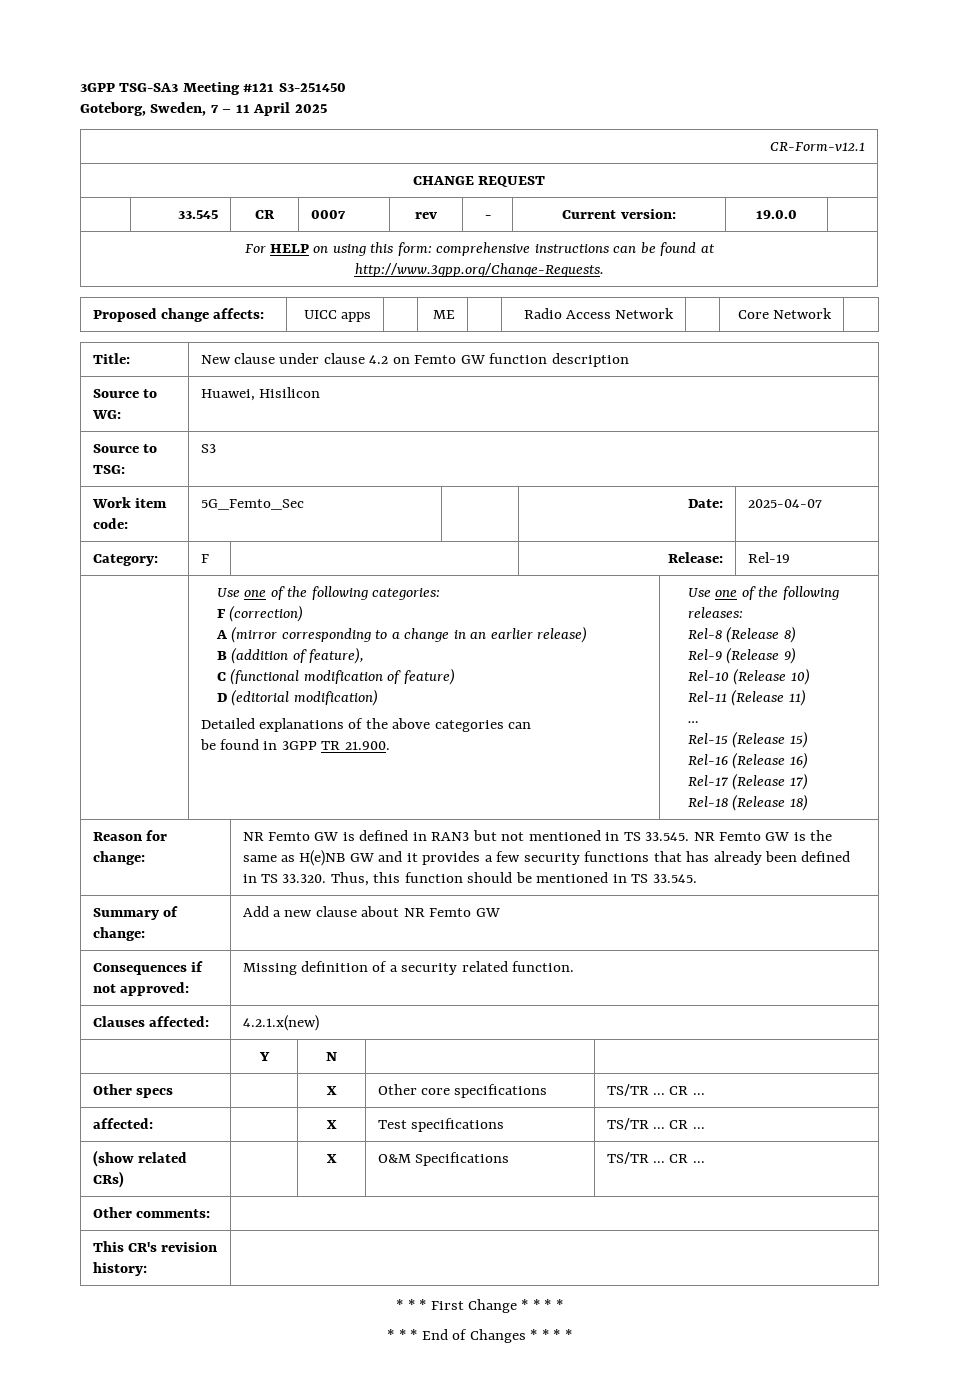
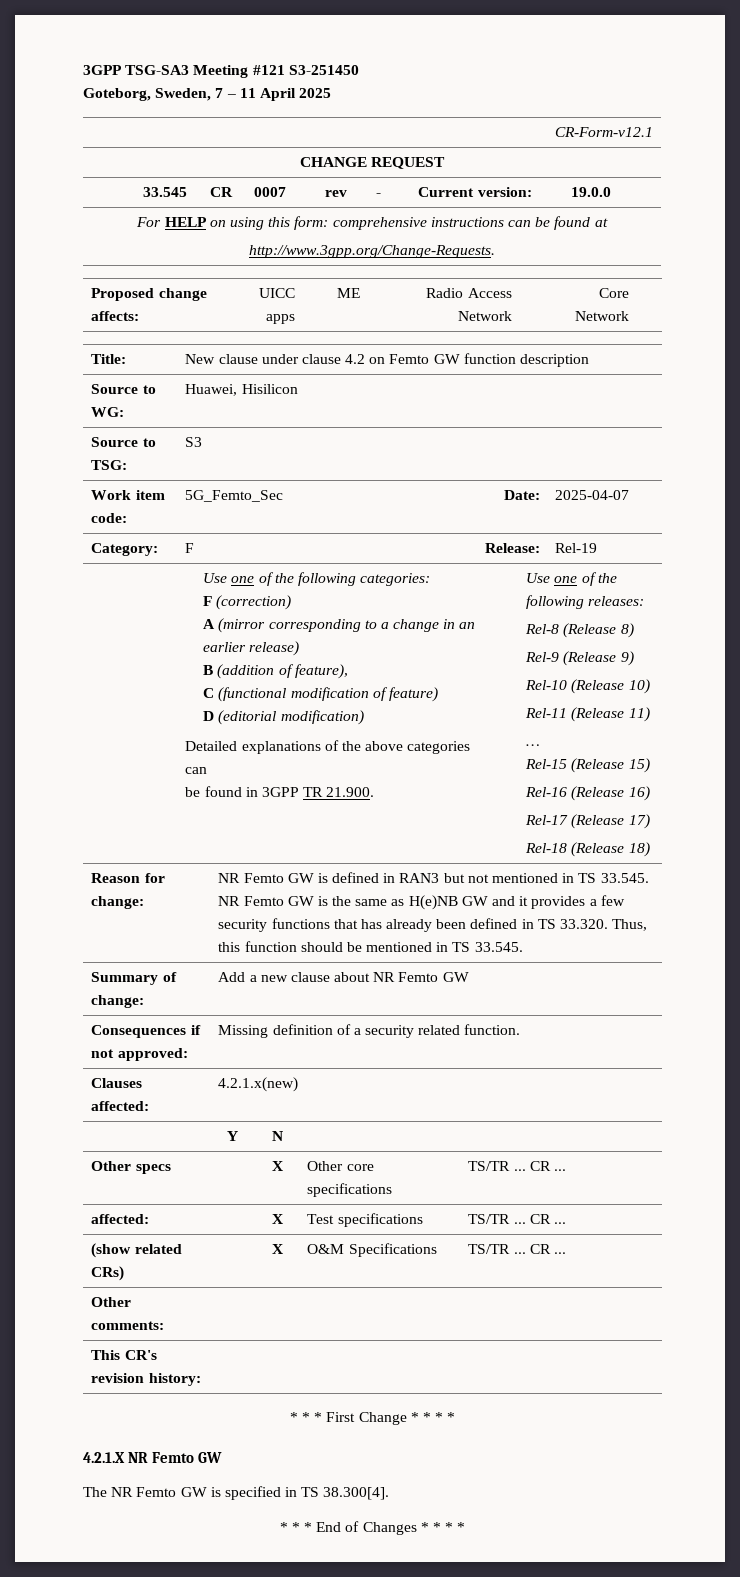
+ 4.2.1.X NR Femto GW
+ The NR Femto GW is specified in TS 38.300[4].

